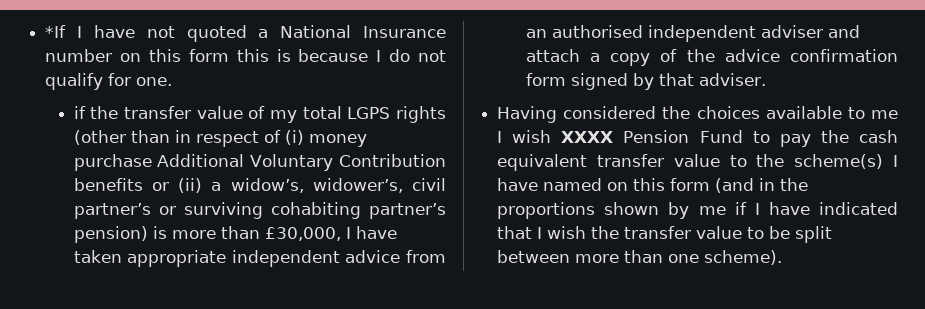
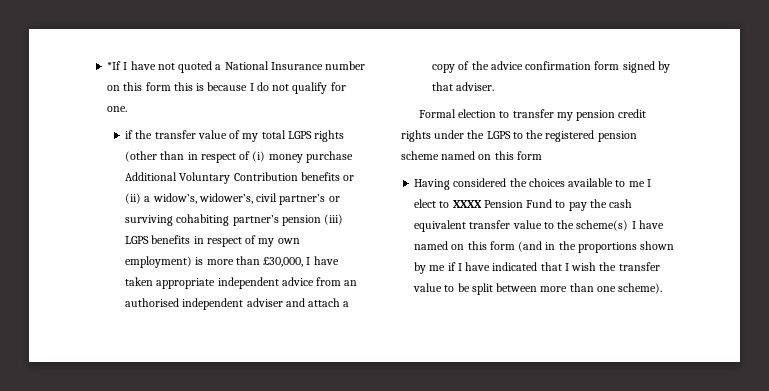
- if the transfer value of my total LGPS rights (other than in respect of (i) money purchase Additional Voluntary Contribution benefits or (ii) a widow’s, widower’s, civil partner’s or surviving cohabiting partner’s pension) is more than £30,000, I have taken appropriate independent advice from an authorised independent adviser and attach a copy of the advice confirmation form signed by that adviser.
+ if the transfer value of my total LGPS rights (other than in respect of (i) money purchase Additional Voluntary Contribution benefits or (ii) a widow’s, widower’s, civil partner’s or surviving cohabiting partner’s pension (iii) LGPS benefits in respect of my own employment) is more than £30,000, I have taken appropriate independent advice from an authorised independent adviser and attach a copy of the advice confirmation form signed by that adviser.
+ Formal election to transfer my pension credit rights under the LGPS to the registered pension scheme named on this form
- Having considered the choices available to me I wish XXXX Pension Fund to pay the cash equivalent transfer value to the scheme(s) I have named on this form (and in the proportions shown by me if I have indicated that I wish the transfer value to be split between more than one scheme).
+ Having considered the choices available to me I elect to XXXX Pension Fund to pay the cash equivalent transfer value to the scheme(s) I have named on this form (and in the proportions shown by me if I have indicated that I wish the transfer value to be split between more than one scheme).

